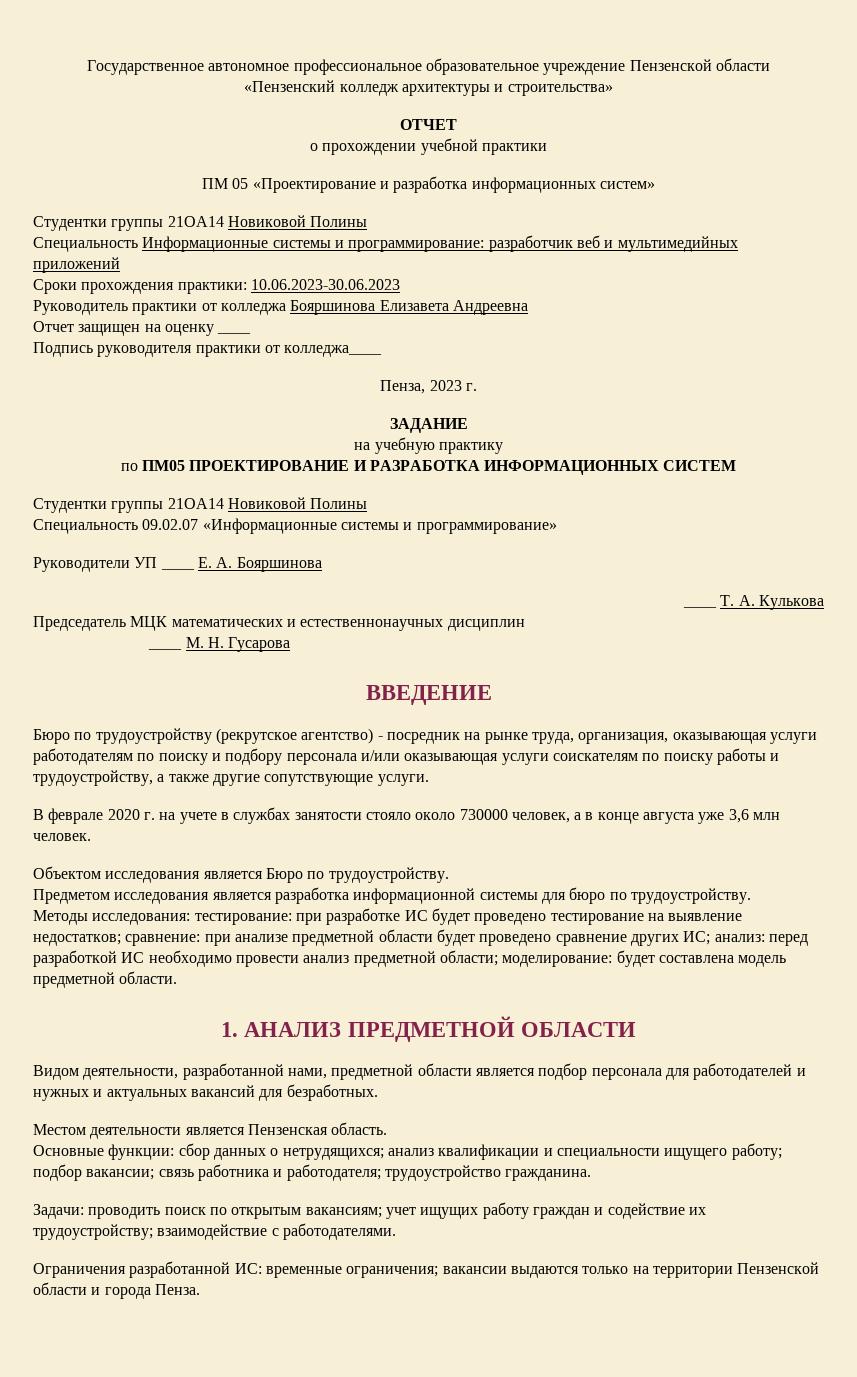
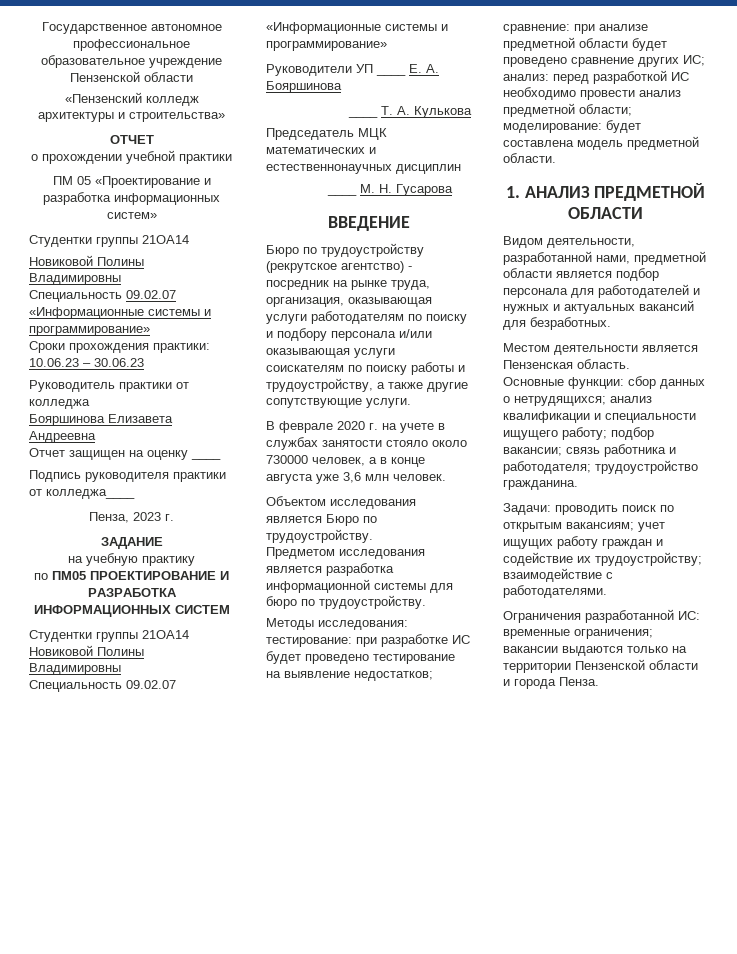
  ПМ 05 «Проектирование и разработка информационных систем»
- Студентки группы 21ОА14 Новиковой Полины
- Специальность Информационные системы и программирование: разработчик веб и мультимедийных приложений
+ Студентки группы 21ОА14
+ Новиковой Полины Владимировны
+ Специальность 09.02.07 «Информационные системы и программирование»
- Сроки прохождения практики: 10.06.2023-30.06.2023
+ Сроки прохождения практики: 10.06.23 – 30.06.23
- Руководитель практики от колледжа Бояршинова Елизавета Андреевна
+ Руководитель практики от колледжа
+ Бояршинова Елизавета Андреевна
  по ПМ05 ПРОЕКТИРОВАНИЕ И РАЗРАБОТКА ИНФОРМАЦИОННЫХ СИСТЕМ
- Студентки группы 21ОА14 Новиковой Полины
+ Студентки группы 21ОА14 Новиковой Полины Владимировны

